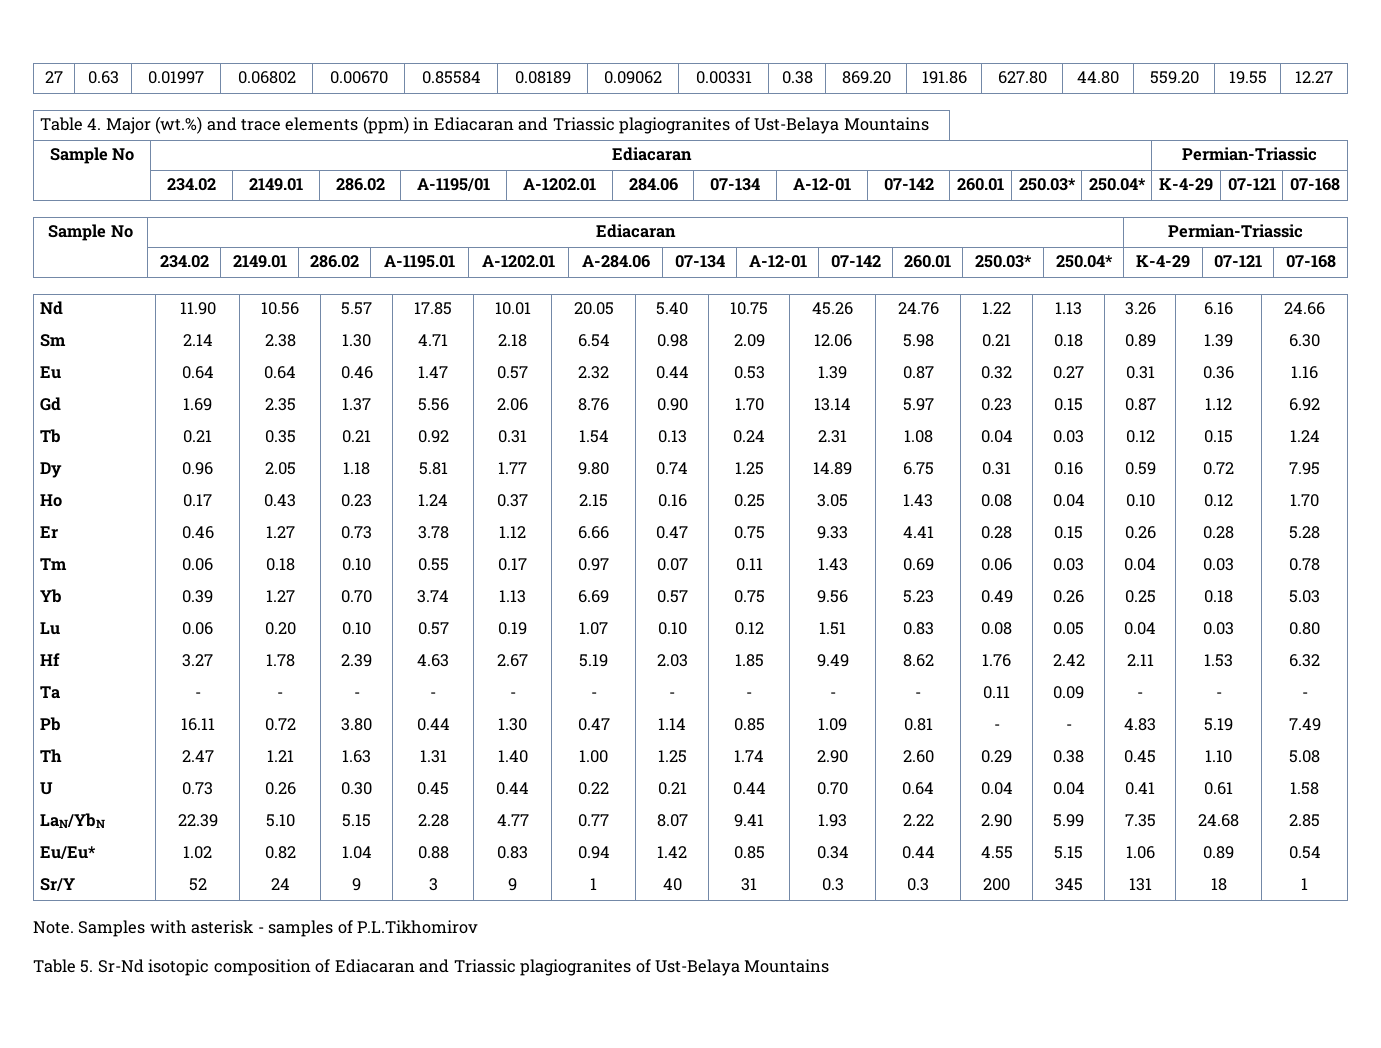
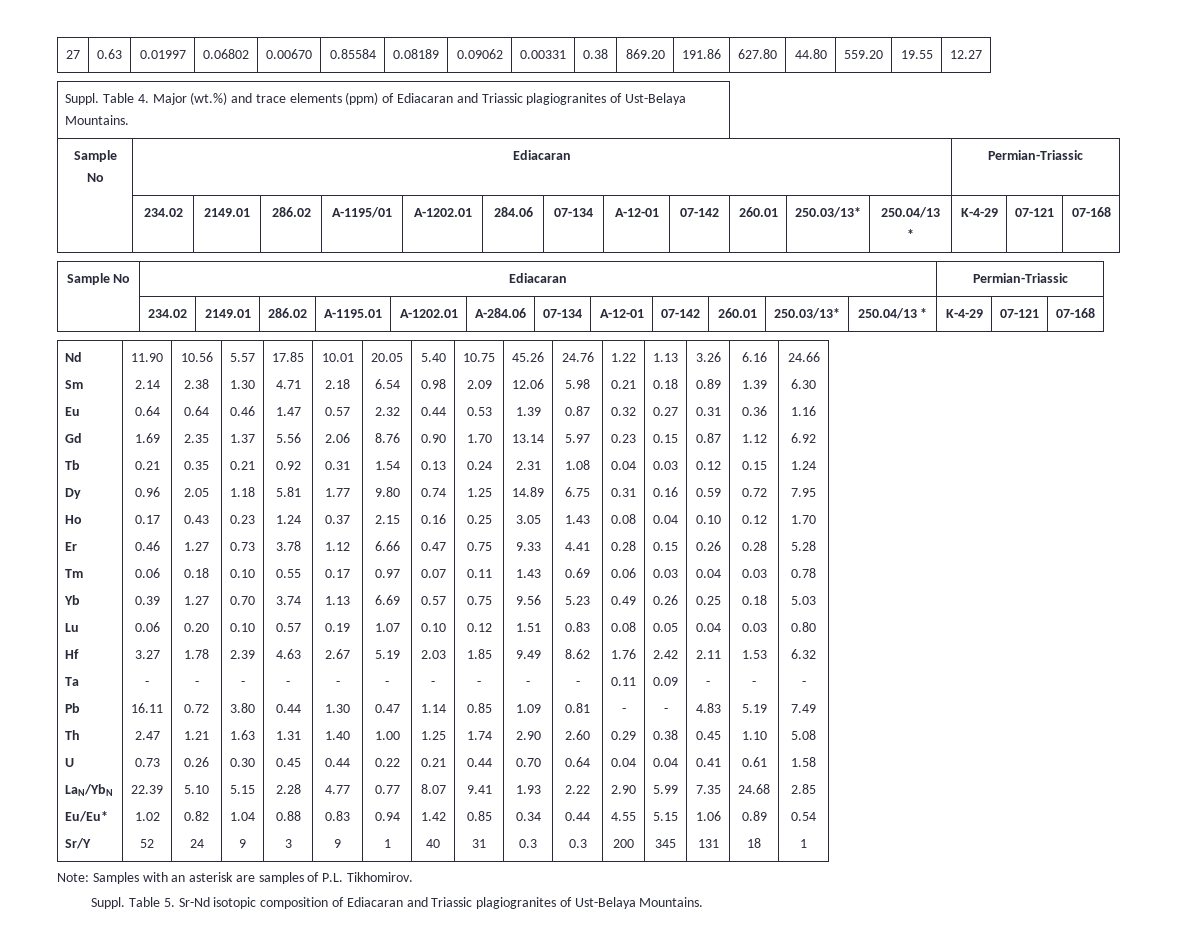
- Table 4. Major (wt.%) and trace elements (ppm) in Ediacaran and Triassic plagiogranites of Ust-Belaya Mountains
+ Suppl. Table 4. Major (wt.%) and trace elements (ppm) of Ediacaran and Triassic plagiogranites of Ust-Belaya Mountains.
- | 234.02 | 2149.01 | 286.02 | A-1195/01 | A-1202.01 | 284.06 | 07-134 | А-12-01 | 07-142 | 260.01 | 250.03* | 250.04* | K-4-29 | 07-121 | 07-168
+ | 234.02 | 2149.01 | 286.02 | A-1195/01 | A-1202.01 | 284.06 | 07-134 | А-12-01 | 07-142 | 260.01 | 250.03/13* | 250.04/13 * | K-4-29 | 07-121 | 07-168
- | 234.02 | 2149.01 | 286.02 | A-1195.01 | A-1202.01 | А-284.06 | 07-134 | А-12-01 | 07-142 | 260.01 | 250.03* | 250.04* | K-4-29 | 07-121 | 07-168
+ | 234.02 | 2149.01 | 286.02 | A-1195.01 | A-1202.01 | А-284.06 | 07-134 | А-12-01 | 07-142 | 260.01 | 250.03/13* | 250.04/13 * | K-4-29 | 07-121 | 07-168
- Note. Samples with asterisk - samples of P.L.Tikhomirov
- Table 5. Sr-Nd isotopic composition of Ediacaran and Triassic plagiogranites of Ust-Belaya Mountains
+ Note: Samples with an asterisk are samples of P.L. Tikhomirov.
+ Suppl. Table 5. Sr-Nd isotopic composition of Ediacaran and Triassic plagiogranites of Ust-Belaya Mountains.

